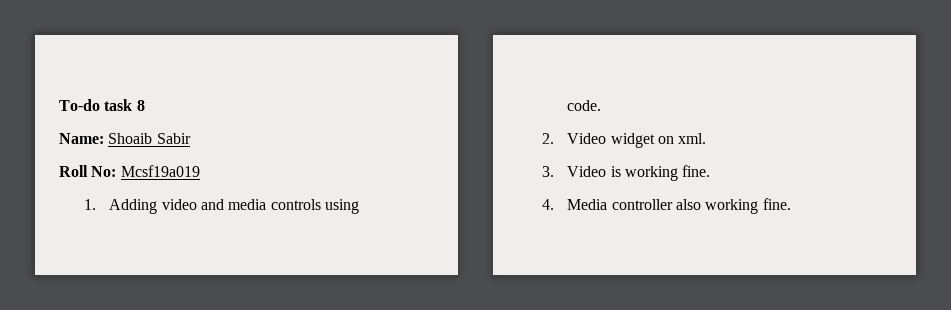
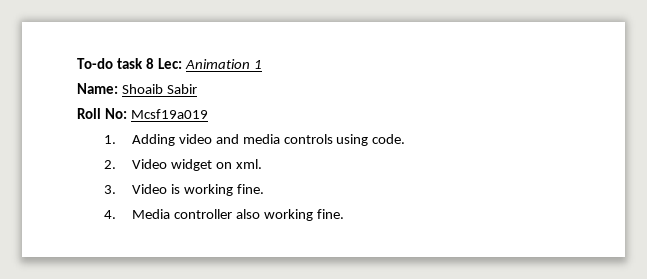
- To-do task 8
+ To-do task 8 Lec: Animation 1

